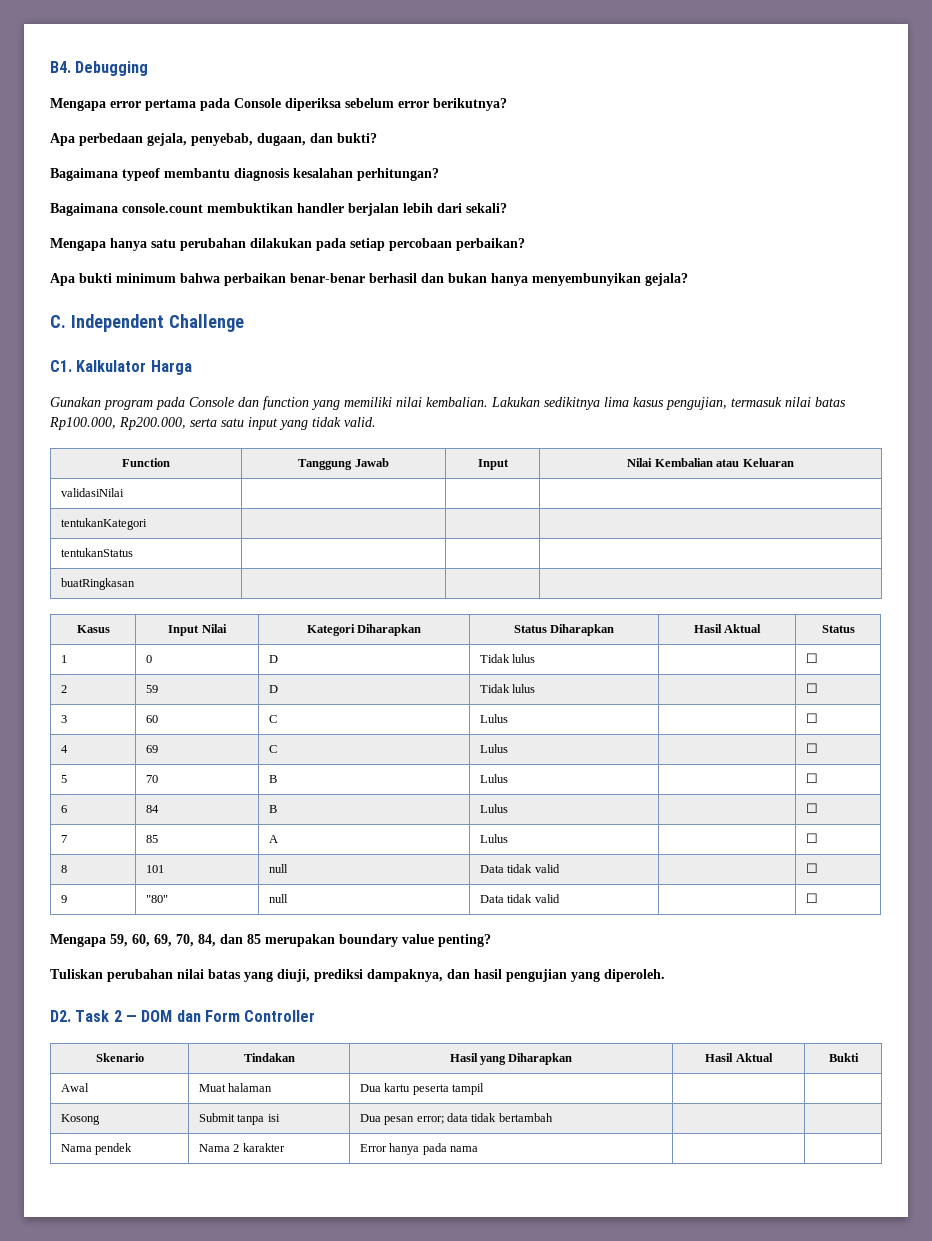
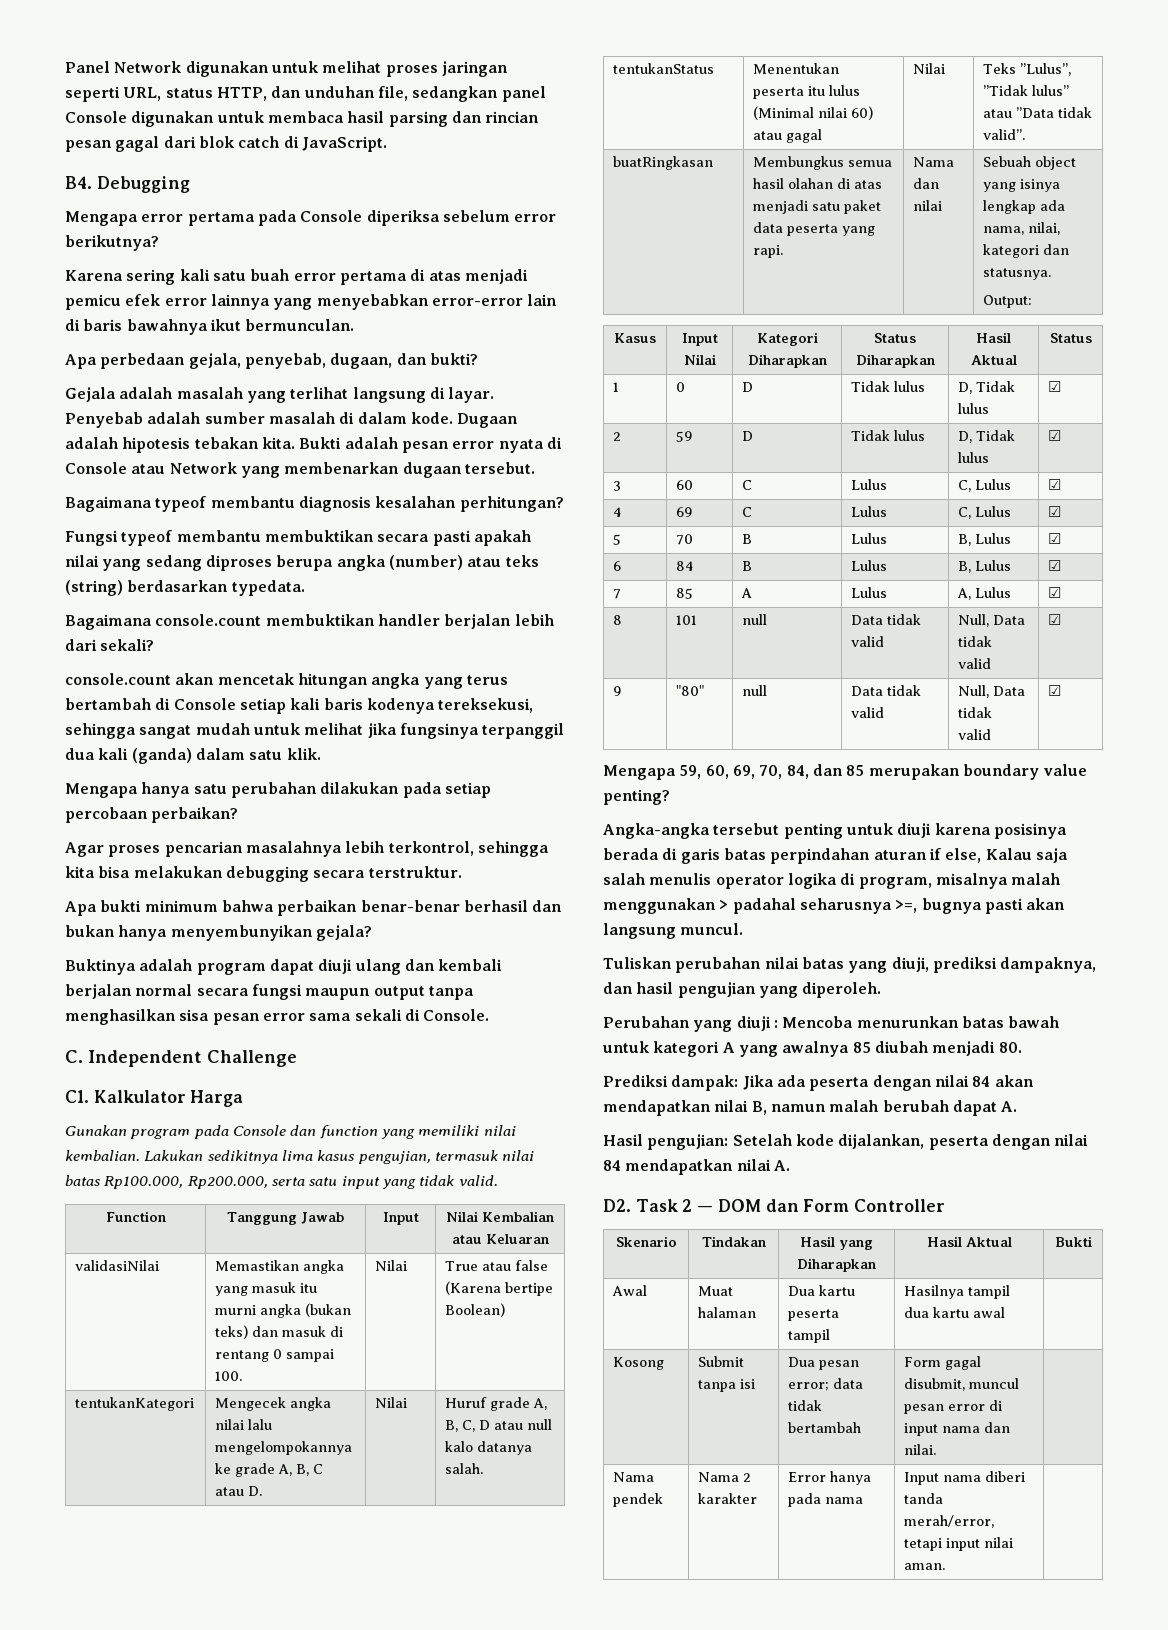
+ Panel Network digunakan untuk melihat proses jaringan seperti URL, status HTTP, dan unduhan file, sedangkan panel Console digunakan untuk membaca hasil parsing dan rincian pesan gagal dari blok catch di JavaScript.
+ Karena sering kali satu buah error pertama di atas menjadi pemicu efek error lainnya yang menyebabkan error-error lain di baris bawahnya ikut bermunculan.
+ Gejala adalah masalah yang terlihat langsung di layar. Penyebab adalah sumber masalah di dalam kode. Dugaan adalah hipotesis tebakan kita. Bukti adalah pesan error nyata di Console atau Network yang membenarkan dugaan tersebut.
+ Fungsi typeof membantu membuktikan secara pasti apakah nilai yang sedang diproses berupa angka (number) atau teks (string) berdasarkan typedata.
+ console.count akan mencetak hitungan angka yang terus bertambah di Console setiap kali baris kodenya tereksekusi, sehingga sangat mudah untuk melihat jika fungsinya terpanggil dua kali (ganda) dalam satu klik.
+ Agar proses pencarian masalahnya lebih terkontrol, sehingga kita bisa melakukan debugging secara terstruktur.
+ Buktinya adalah program dapat diuji ulang dan kembali berjalan normal secara fungsi maupun output tanpa menghasilkan sisa pesan error sama sekali di Console.
- validasiNilai | | |
- tentukanKategori | | |
- tentukanStatus | | |
- buatRingkasan | | |
+ validasiNilai | Memastikan angka yang masuk itu murni angka (bukan teks) dan masuk di rentang 0 sampai 100. | Nilai | True atau false (Karena bertipe Boolean)
+ tentukanKategori | Mengecek angka nilai lalu mengelompokannya ke grade A, B, C atau D. | Nilai | Huruf grade A, B, C, D atau null kalo datanya salah.
+ tentukanStatus | Menentukan peserta itu lulus (Minimal nilai 60) atau gagal | Nilai | Teks ”Lulus”, ”Tidak lulus” atau ”Data tidak valid”.
+ buatRingkasan | Membungkus semua hasil olahan di atas menjadi satu paket data peserta yang rapi. | Nama dan nilai | Sebuah object yang isinya lengkap ada nama, nilai, kategori dan statusnya.
+ Output:
- 1 | 0 | D | Tidak lulus | | ☐
+ 1 | 0 | D | Tidak lulus | D, Tidak lulus | ☑
- 2 | 59 | D | Tidak lulus | | ☐
+ 2 | 59 | D | Tidak lulus | D, Tidak lulus | ☑
- 3 | 60 | C | Lulus | | ☐
+ 3 | 60 | C | Lulus | C, Lulus | ☑
- 4 | 69 | C | Lulus | | ☐
+ 4 | 69 | C | Lulus | C, Lulus | ☑
- 5 | 70 | B | Lulus | | ☐
+ 5 | 70 | B | Lulus | B, Lulus | ☑
- 6 | 84 | B | Lulus | | ☐
+ 6 | 84 | B | Lulus | B, Lulus | ☑
- 7 | 85 | A | Lulus | | ☐
+ 7 | 85 | A | Lulus | A, Lulus | ☑
- 8 | 101 | null | Data tidak valid | | ☐
+ 8 | 101 | null | Data tidak valid | Null, Data tidak valid | ☑
- 9 | "80" | null | Data tidak valid | | ☐
+ 9 | "80" | null | Data tidak valid | Null, Data tidak valid | ☑
+ Angka-angka tersebut penting untuk diuji karena posisinya berada di garis batas perpindahan aturan if else, Kalau saja salah menulis operator logika di program, misalnya malah menggunakan > padahal seharusnya >=, bugnya pasti akan langsung muncul.
+ Perubahan yang diuji : Mencoba menurunkan batas bawah untuk kategori A yang awalnya 85 diubah menjadi 80.
+ Prediksi dampak: Jika ada peserta dengan nilai 84 akan mendapatkan nilai B, namun malah berubah dapat A.
+ Hasil pengujian: Setelah kode dijalankan, peserta dengan nilai 84 mendapatkan nilai A.
- Awal | Muat halaman | Dua kartu peserta tampil | |
+ Awal | Muat halaman | Dua kartu peserta tampil | Hasilnya tampil dua kartu awal |
- Kosong | Submit tanpa isi | Dua pesan error; data tidak bertambah | |
+ Kosong | Submit tanpa isi | Dua pesan error; data tidak bertambah | Form gagal disubmit, muncul pesan error di input nama dan nilai. |
- Nama pendek | Nama 2 karakter | Error hanya pada nama | |
+ Nama pendek | Nama 2 karakter | Error hanya pada nama | Input nama diberi tanda merah/error, tetapi input nilai aman. |

